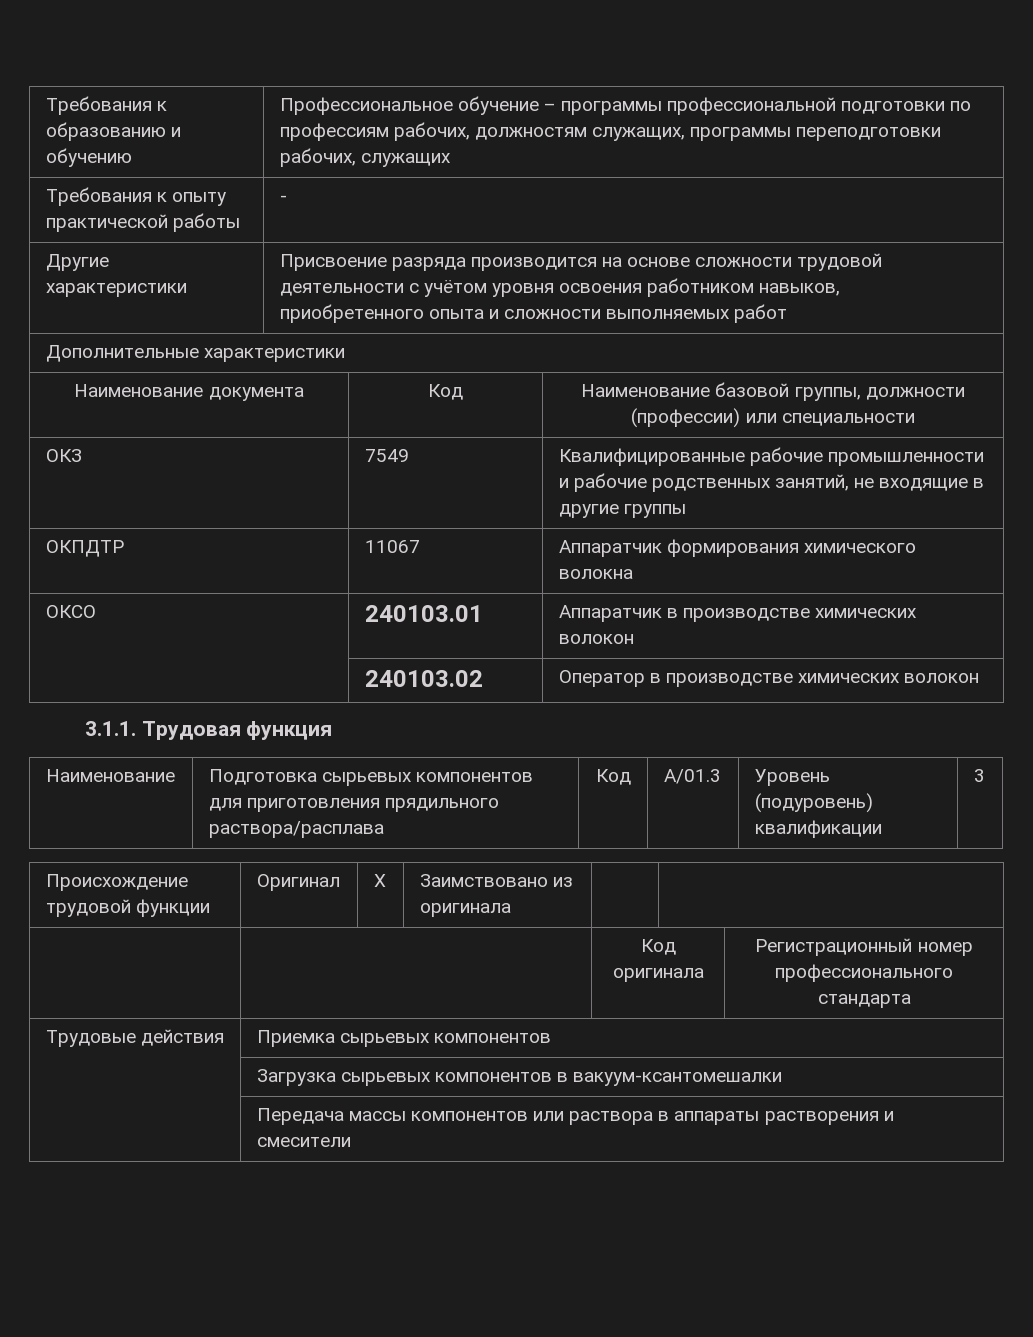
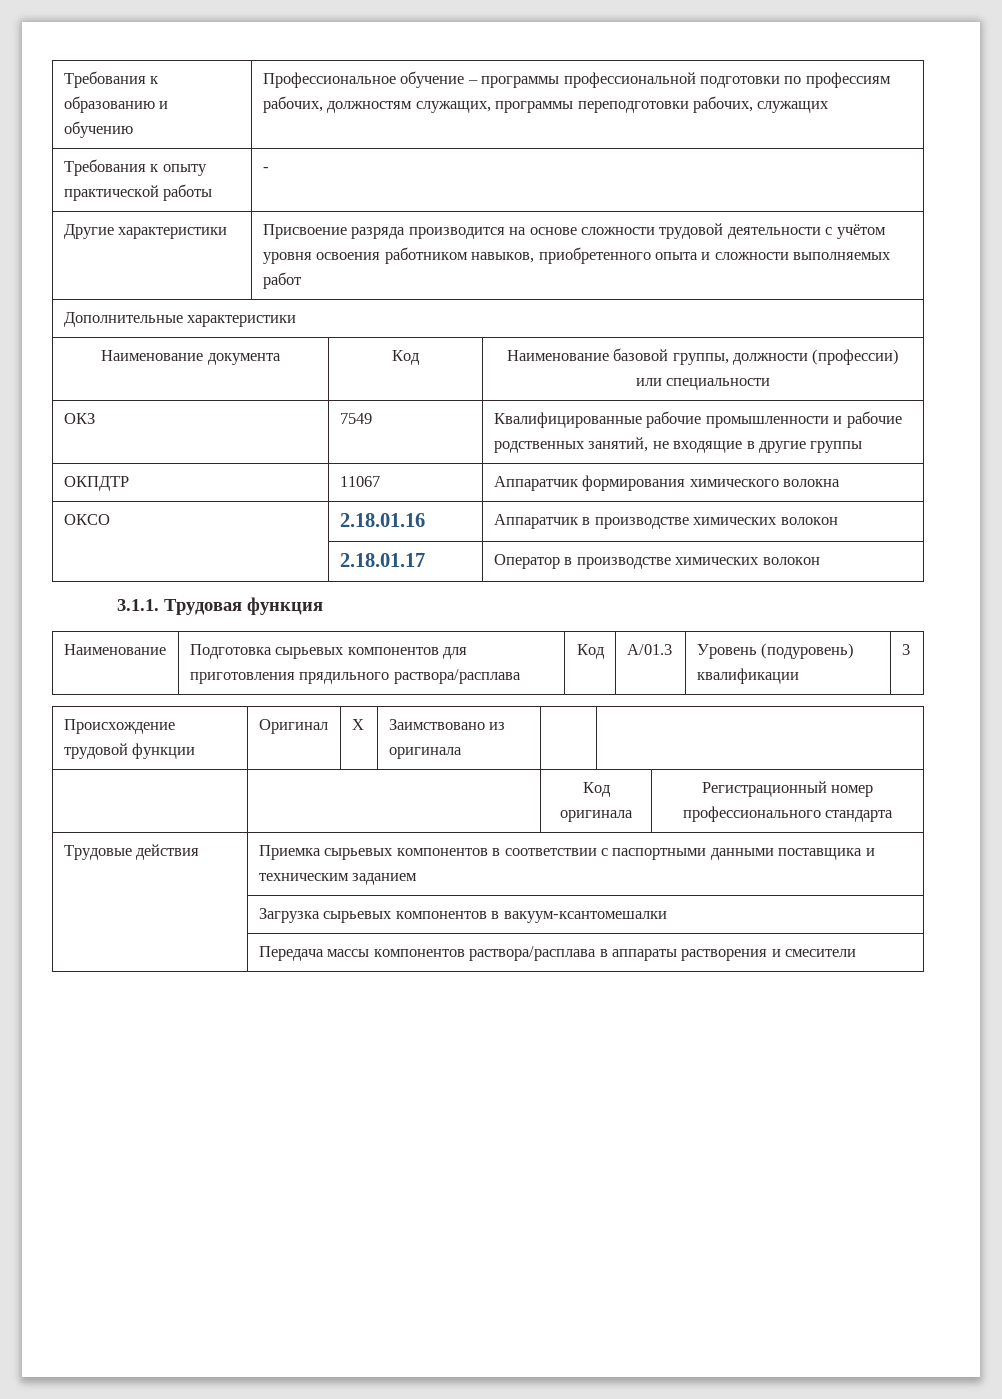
- ОКСО | 240103.01 | Аппаратчик в производстве химических волокон
+ ОКСО | 2.18.01.16 | Аппаратчик в производстве химических волокон
- | 240103.02 | Оператор в производстве химических волокон
+ | 2.18.01.17 | Оператор в производстве химических волокон
- Трудовые действия | Приемка сырьевых компонентов
+ Трудовые действия | Приемка сырьевых компонентов в соответствии с паспортными данными поставщика и техническим заданием
- | Передача массы компонентов или раствора в аппараты растворения и смесители
+ | Передача массы компонентов раствора/расплава в аппараты растворения и смесители

